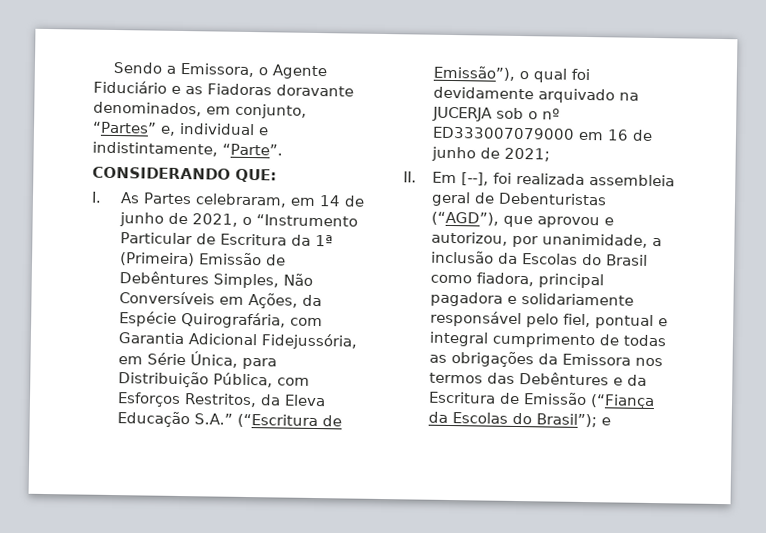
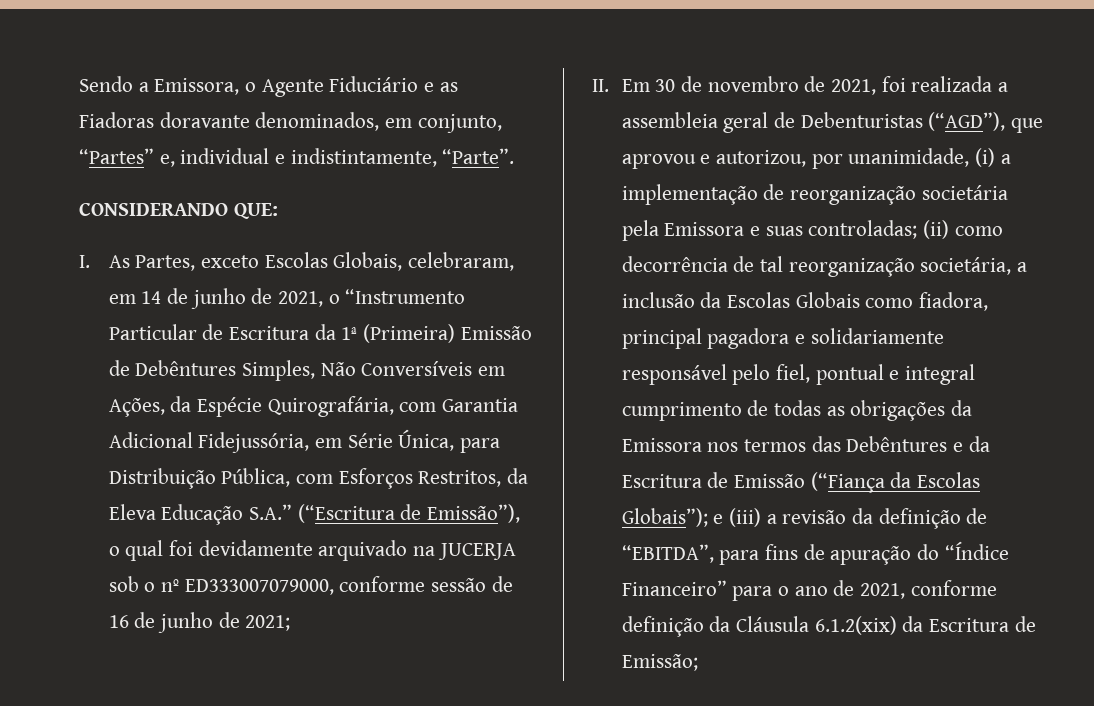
- I. As Partes celebraram, em 14 de junho de 2021, o “Instrumento Particular de Escritura da 1ª (Primeira) Emissão de Debêntures Simples, Não Conversíveis em Ações, da Espécie Quirografária, com Garantia Adicional Fidejussória, em Série Única, para Distribuição Pública, com Esforços Restritos, da Eleva Educação S.A.” (“Escritura de Emissão”), o qual foi devidamente arquivado na JUCERJA sob o nº ED333007079000 em 16 de junho de 2021;
+ I. As Partes, exceto Escolas Globais, celebraram, em 14 de junho de 2021, o “Instrumento Particular de Escritura da 1ª (Primeira) Emissão de Debêntures Simples, Não Conversíveis em Ações, da Espécie Quirografária, com Garantia Adicional Fidejussória, em Série Única, para Distribuição Pública, com Esforços Restritos, da Eleva Educação S.A.” (“Escritura de Emissão”), o qual foi devidamente arquivado na JUCERJA sob o nº ED333007079000, conforme sessão de 16 de junho de 2021;
- II. Em [--], foi realizada assembleia geral de Debenturistas (“AGD”), que aprovou e autorizou, por unanimidade, a inclusão da Escolas do Brasil como fiadora, principal pagadora e solidariamente responsável pelo fiel, pontual e integral cumprimento de todas as obrigações da Emissora nos termos das Debêntures e da Escritura de Emissão (“Fiança da Escolas do Brasil”); e
+ II. Em 30 de novembro de 2021, foi realizada a assembleia geral de Debenturistas (“AGD”), que aprovou e autorizou, por unanimidade, (i) a implementação de reorganização societária pela Emissora e suas controladas; (ii) como decorrência de tal reorganização societária, a inclusão da Escolas Globais como fiadora, principal pagadora e solidariamente responsável pelo fiel, pontual e integral cumprimento de todas as obrigações da Emissora nos termos das Debêntures e da Escritura de Emissão (“Fiança da Escolas Globais”); e (iii) a revisão da definição de “EBITDA”, para fins de apuração do “Índice Financeiro” para o ano de 2021, conforme definição da Cláusula 6.1.2(xix) da Escritura de Emissão;

